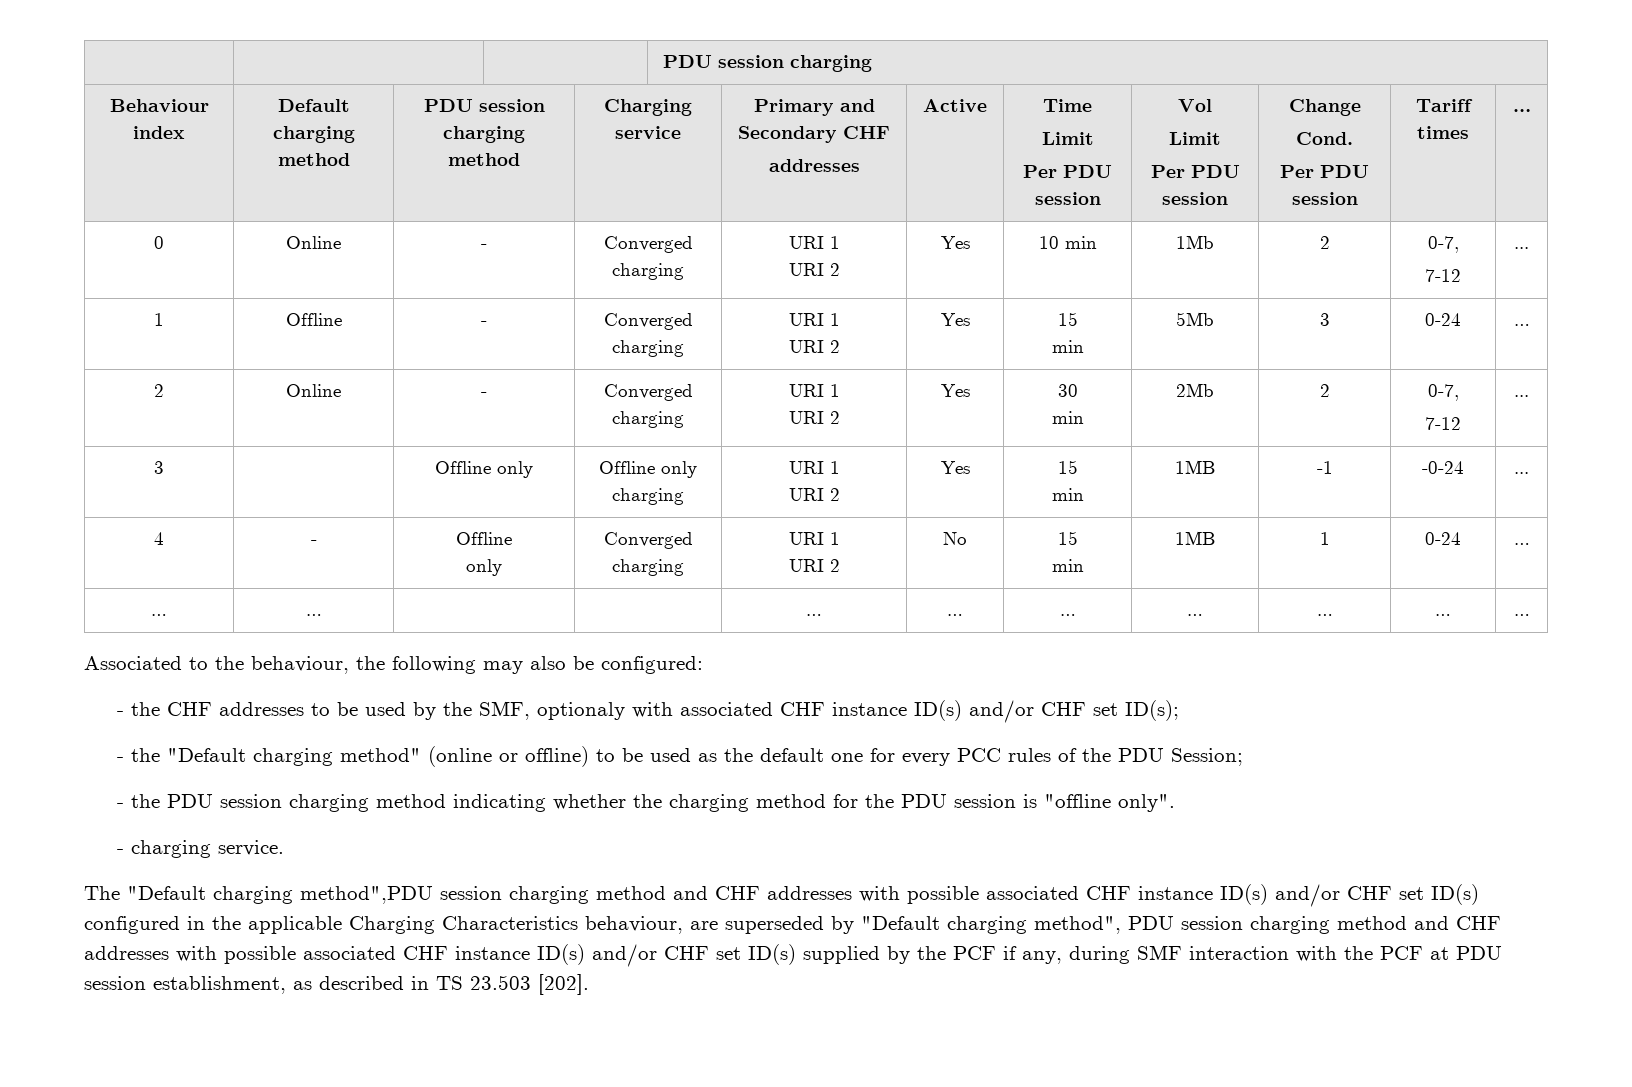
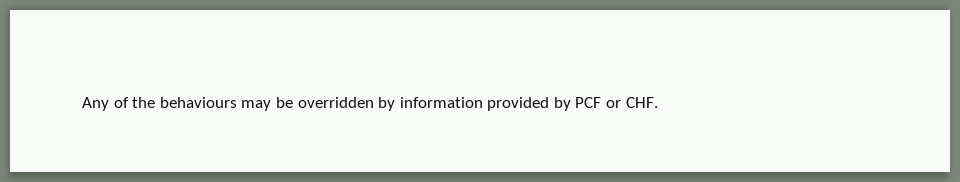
- | | | PDU session charging
- Behaviour index | Default charging method | PDU session charging method | Charging service | Primary and Secondary CHF
- addresses | Active | Time
- Limit
- Per PDU session | Vol
- Limit
- Per PDU session | Change
- Cond.
- Per PDU session | Tariff times | …
- 0 | Online | - | Converged charging | URI 1
- URI 2 | Yes | 10 min | 1Mb | 2 | 0-7,
- 7-12 | ...
- 1 | Offline | - | Converged charging | URI 1
- URI 2 | Yes | 15
- min | 5Mb | 3 | 0-24 | …
- 2 | Online | - | Converged charging | URI 1
- URI 2 | Yes | 30
- min | 2Mb | 2 | 0-7,
- 7-12 | ...
- 3 | | Offline only | Offline only charging | URI 1
- URI 2 | Yes | 15
- min | 1MB | -1 | -0-24 | ...
- 4 | - | Offline
- only | Converged charging | URI 1
- URI 2 | No | 15
- min | 1MB | 1 | 0-24 | …
- … | … | | | … | … | … | … | … | … | …
- Associated to the behaviour, the following may also be configured:
- - the CHF addresses to be used by the SMF, optionaly with associated CHF instance ID(s) and/or CHF set ID(s);
- - the "Default charging method" (online or offline) to be used as the default one for every PCC rules of the PDU Session;
- - the PDU session charging method indicating whether the charging method for the PDU session is "offline only".
- - charging service.
- The "Default charging method",PDU session charging method and CHF addresses with possible associated CHF instance ID(s) and/or CHF set ID(s) configured in the applicable Charging Characteristics behaviour, are superseded by "Default charging method", PDU session charging method and CHF addresses with possible associated CHF instance ID(s) and/or CHF set ID(s) supplied by the PCF if any, during SMF interaction with the PCF at PDU session establishment, as described in TS 23.503 [202].
+ Any of the behaviours may be overridden by information provided by PCF or CHF.

